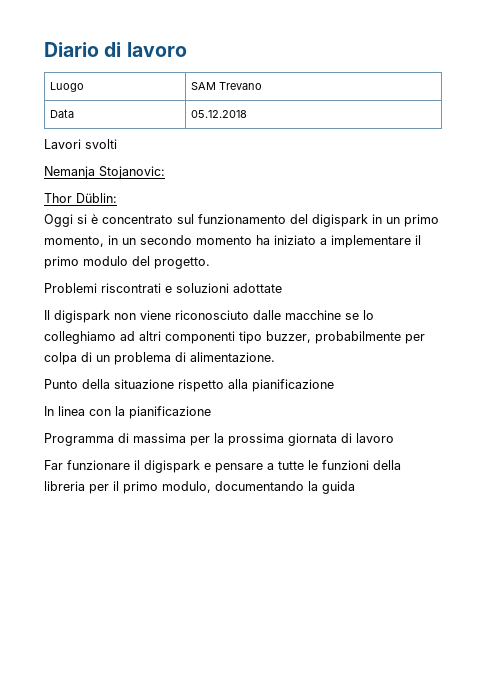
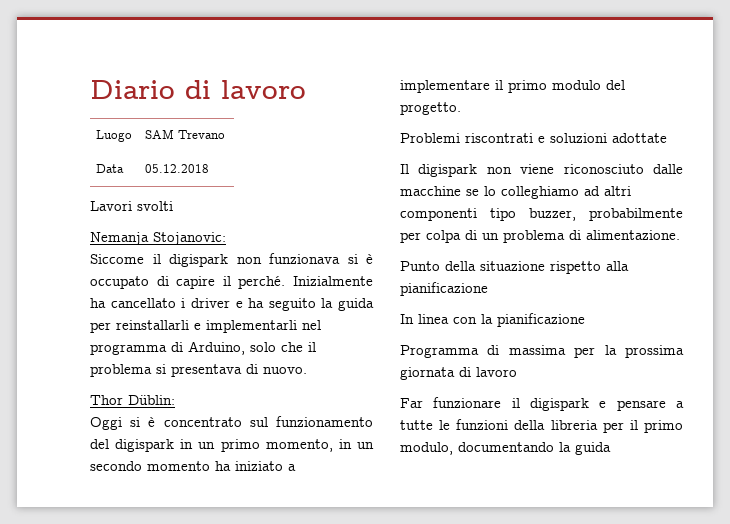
+ Siccome il digispark non funzionava si è occupato di capire il perché. Inizialmente ha cancellato i driver e ha seguito la guida per reinstallarli e implementarli nel programma di Arduino, solo che il problema si presentava di nuovo.

